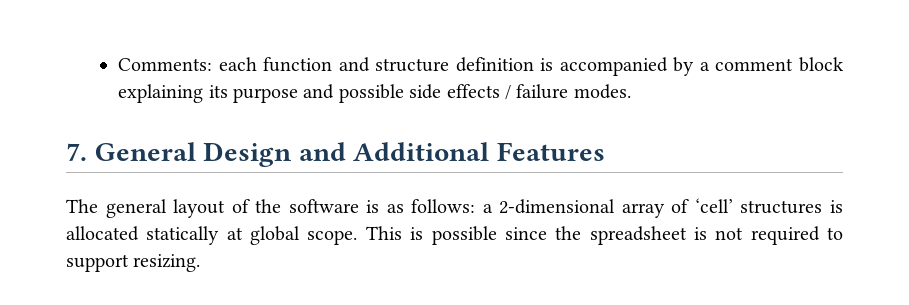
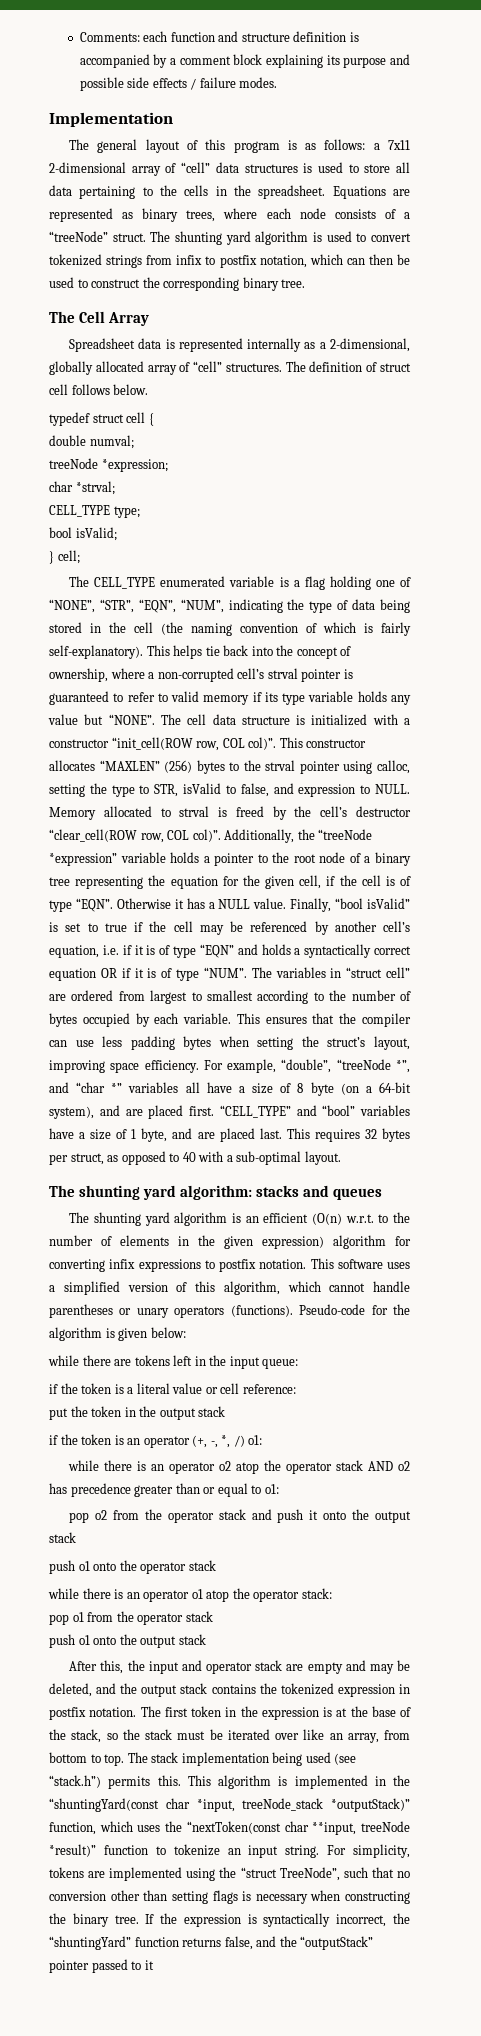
- 7. General Design and Additional Features
+ Implementation
- The general layout of the software is as follows: a 2-dimensional array of ‘cell’ structures is allocated statically at global scope. This is possible since the spreadsheet is not required to support resizing.
+ The general layout of this program is as follows: a 7x11 2-dimensional array of “cell” data structures is used to store all data pertaining to the cells in the spreadsheet. Equations are represented as binary trees, where each node consists of a “treeNode” struct. The shunting yard algorithm is used to convert tokenized strings from infix to postfix notation, which can then be used to construct the corresponding binary tree.
+ The Cell Array
+ Spreadsheet data is represented internally as a 2-dimensional, globally allocated array of “cell” structures. The definition of struct cell follows below.
+ typedef struct cell {
+ double numval;
+ treeNode *expression;
+ char *strval;
+ CELL_TYPE type;
+ bool isValid;
+ } cell;
+ The CELL_TYPE enumerated variable is a flag holding one of “NONE”, “STR”, “EQN”, “NUM”, indicating the type of data being stored in the cell (the naming convention of which is fairly self-explanatory). This helps tie back into the concept of ownership, where a non-corrupted cell’s strval pointer is guaranteed to refer to valid memory if its type variable holds any value but “NONE”. The cell data structure is initialized with a constructor “init_cell(ROW row, COL col)”. This constructor allocates “MAXLEN” (256) bytes to the strval pointer using calloc, setting the type to STR, isValid to false, and expression to NULL. Memory allocated to strval is freed by the cell’s destructor “clear_cell(ROW row, COL col)”. Additionally, the “treeNode *expression” variable holds a pointer to the root node of a binary tree representing the equation for the given cell, if the cell is of type “EQN”. Otherwise it has a NULL value. Finally, “bool isValid” is set to true if the cell may be referenced by another cell’s equation, i.e. if it is of type “EQN” and holds a syntactically correct equation OR if it is of type “NUM”. The variables in “struct cell” are ordered from largest to smallest according to the number of bytes occupied by each variable. This ensures that the compiler can use less padding bytes when setting the struct’s layout, improving space efficiency. For example, “double”, “treeNode *”, and “char *” variables all have a size of 8 byte (on a 64-bit system), and are placed first. “CELL_TYPE” and “bool” variables have a size of 1 byte, and are placed last. This requires 32 bytes per struct, as opposed to 40 with a sub-optimal layout.
+ The shunting yard algorithm: stacks and queues
+ The shunting yard algorithm is an efficient (O(n) w.r.t. to the number of elements in the given expression) algorithm for converting infix expressions to postfix notation. This software uses a simplified version of this algorithm, which cannot handle parentheses or unary operators (functions). Pseudo-code for the algorithm is given below:
+ while there are tokens left in the input queue:
+ if the token is a literal value or cell reference:
+ put the token in the output stack
+ if the token is an operator (+, -, *, /) o1:
+ while there is an operator o2 atop the operator stack AND o2 has precedence greater than or equal to o1:
+ pop o2 from the operator stack and push it onto the output stack
+ push o1 onto the operator stack
+ while there is an operator o1 atop the operator stack:
+ pop o1 from the operator stack
+ push o1 onto the output stack
+ After this, the input and operator stack are empty and may be deleted, and the output stack contains the tokenized expression in postfix notation. The first token in the expression is at the base of the stack, so the stack must be iterated over like an array, from bottom to top. The stack implementation being used (see “stack.h”) permits this. This algorithm is implemented in the “shuntingYard(const char *input, treeNode_stack *outputStack)” function, which uses the “nextToken(const char **input, treeNode *result)” function to tokenize an input string. For simplicity, tokens are implemented using the “struct TreeNode”, such that no conversion other than setting flags is necessary when constructing the binary tree. If the expression is syntactically incorrect, the “shuntingYard” function returns false, and the “outputStack” pointer passed to it

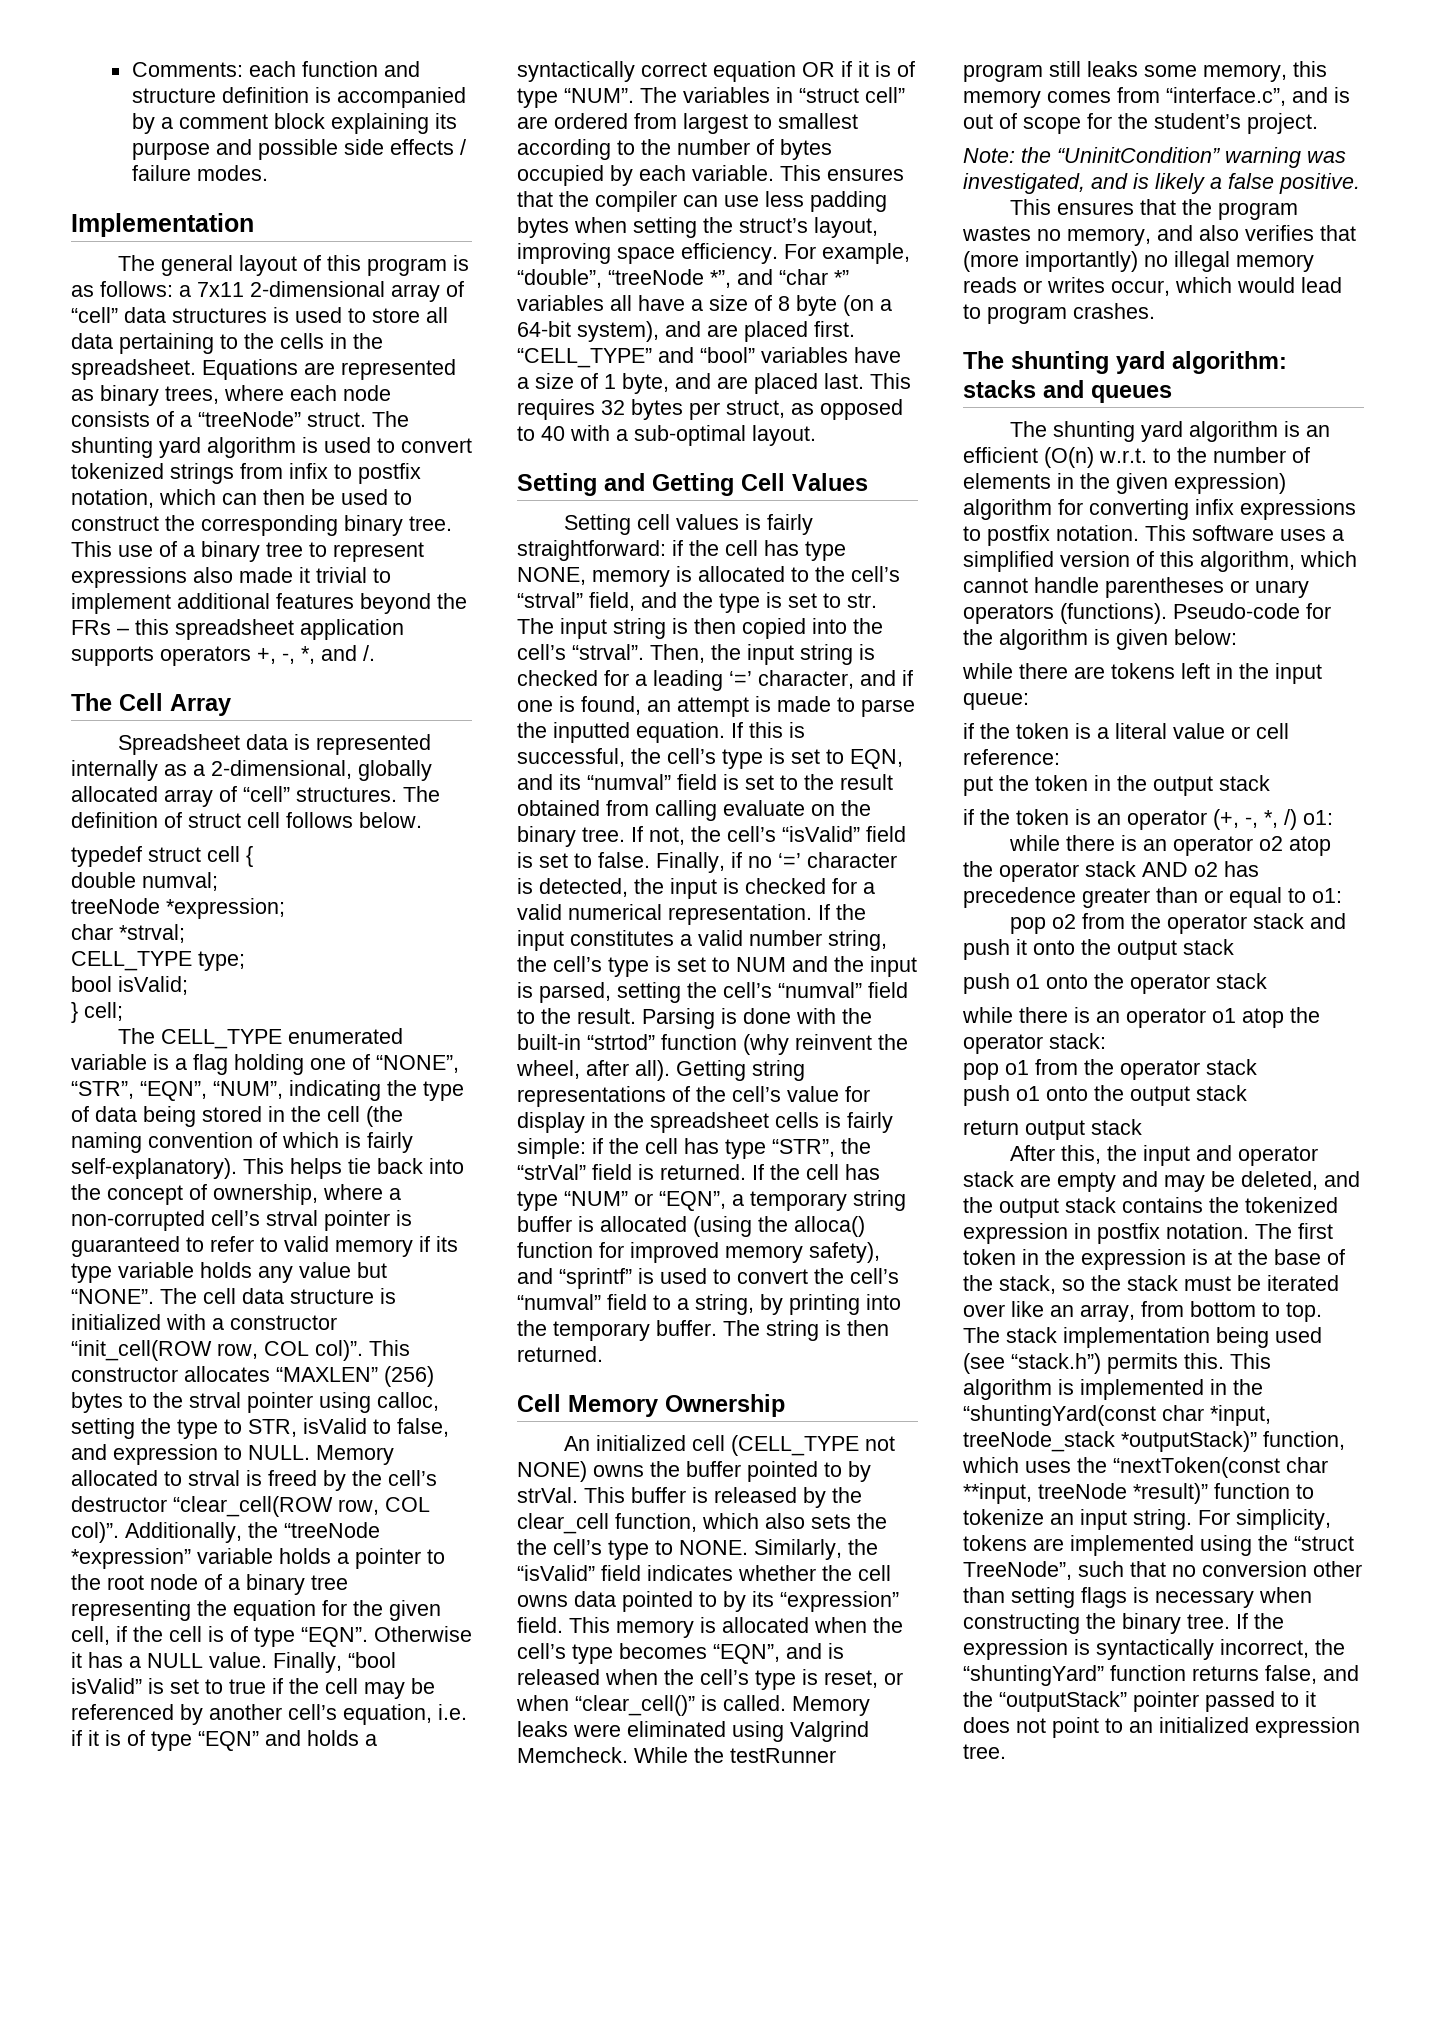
+ This use of a binary tree to represent expressions also made it trivial to implement additional features beyond the FRs – this spreadsheet application supports operators +, -, *, and /.
+ Setting and Getting Cell Values
+ Setting cell values is fairly straightforward: if the cell has type NONE, memory is allocated to the cell’s “strval” field, and the type is set to str. The input string is then copied into the cell’s “strval”. Then, the input string is checked for a leading ‘=’ character, and if one is found, an attempt is made to parse the inputted equation. If this is successful, the cell’s type is set to EQN, and its “numval” field is set to the result obtained from calling evaluate on the binary tree. If not, the cell’s “isValid” field is set to false. Finally, if no ‘=’ character is detected, the input is checked for a valid numerical representation. If the input constitutes a valid number string, the cell’s type is set to NUM and the input is parsed, setting the cell’s “numval” field to the result. Parsing is done with the built-in “strtod” function (why reinvent the wheel, after all). Getting string representations of the cell’s value for display in the spreadsheet cells is fairly simple: if the cell has type “STR”, the “strVal” field is returned. If the cell has type “NUM” or “EQN”, a temporary string buffer is allocated (using the alloca() function for improved memory safety), and “sprintf” is used to convert the cell’s “numval” field to a string, by printing into the temporary buffer. The string is then returned.
+ Cell Memory Ownership
+ An initialized cell (CELL_TYPE not NONE) owns the buffer pointed to by strVal. This buffer is released by the clear_cell function, which also sets the the cell’s type to NONE. Similarly, the “isValid” field indicates whether the cell owns data pointed to by its “expression” field. This memory is allocated when the cell’s type becomes “EQN”, and is released when the cell’s type is reset, or when “clear_cell()” is called. Memory leaks were eliminated using Valgrind Memcheck. While the testRunner program still leaks some memory, this memory comes from “interface.c”, and is out of scope for the student’s project.
+ Note: the “UninitCondition” warning was investigated, and is likely a false positive.
+ This ensures that the program wastes no memory, and also verifies that (more importantly) no illegal memory reads or writes occur, which would lead to program crashes.
+ return output stack
- If the expression is syntactically incorrect, the “shuntingYard” function returns false, and the “outputStack” pointer passed to it
+ If the expression is syntactically incorrect, the “shuntingYard” function returns false, and the “outputStack” pointer passed to it does not point to an initialized expression tree.

